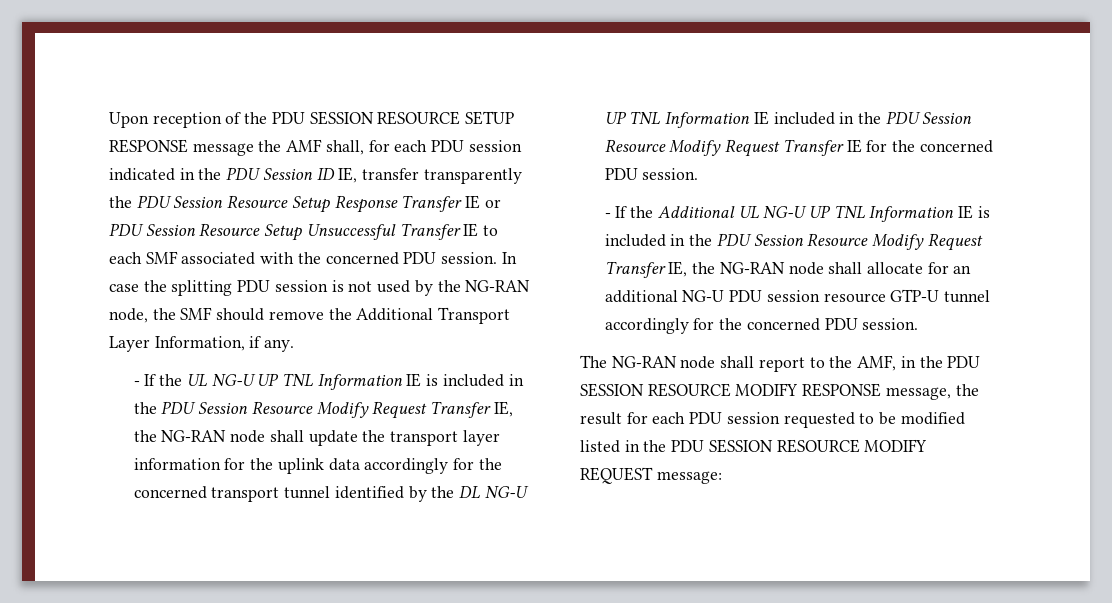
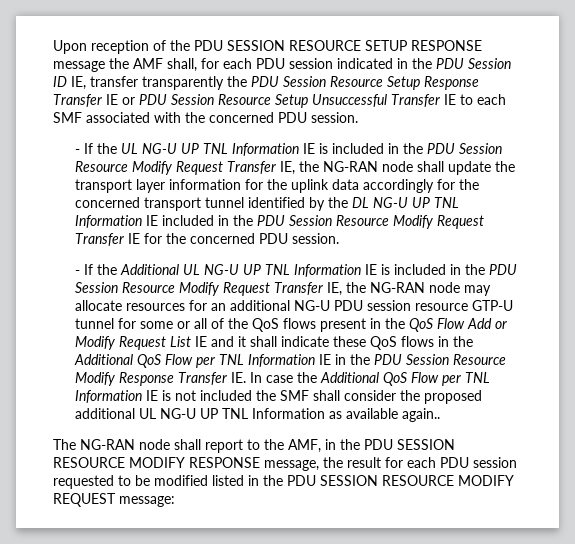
- In case the splitting PDU session is not used by the NG-RAN node, the SMF should remove the Additional Transport Layer Information, if any.
- - If the Additional UL NG-U UP TNL Information IE is included in the PDU Session Resource Modify Request Transfer IE, the NG-RAN node shall allocate for an additional NG-U PDU session resource GTP-U tunnel accordingly for the concerned PDU session.
+ - If the Additional UL NG-U UP TNL Information IE is included in the PDU Session Resource Modify Request Transfer IE, the NG-RAN node may allocate resources for an additional NG-U PDU session resource GTP-U tunnel for some or all of the QoS flows present in the QoS Flow Add or Modify Request List IE and it shall indicate these QoS flows in the Additional QoS Flow per TNL Information IE in the PDU Session Resource Modify Response Transfer IE. In case the Additional QoS Flow per TNL Information IE is not included the SMF shall consider the proposed additional UL NG-U UP TNL Information as available again..

